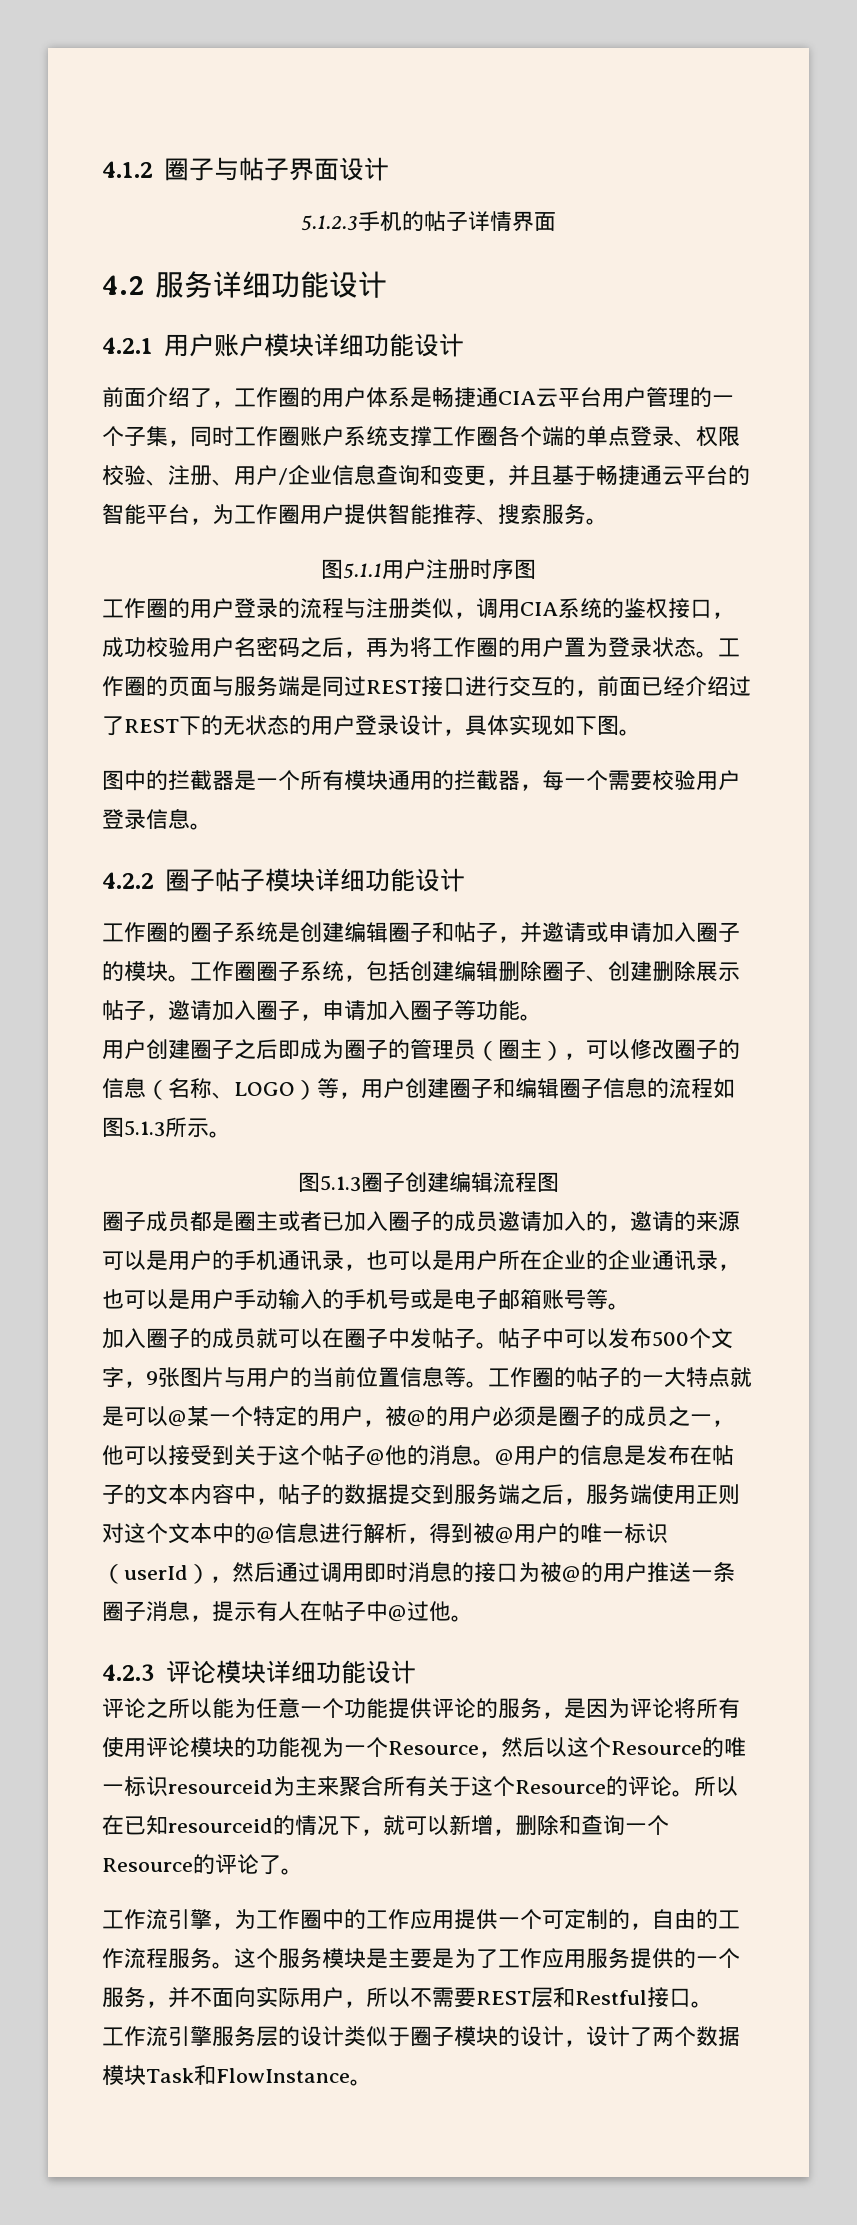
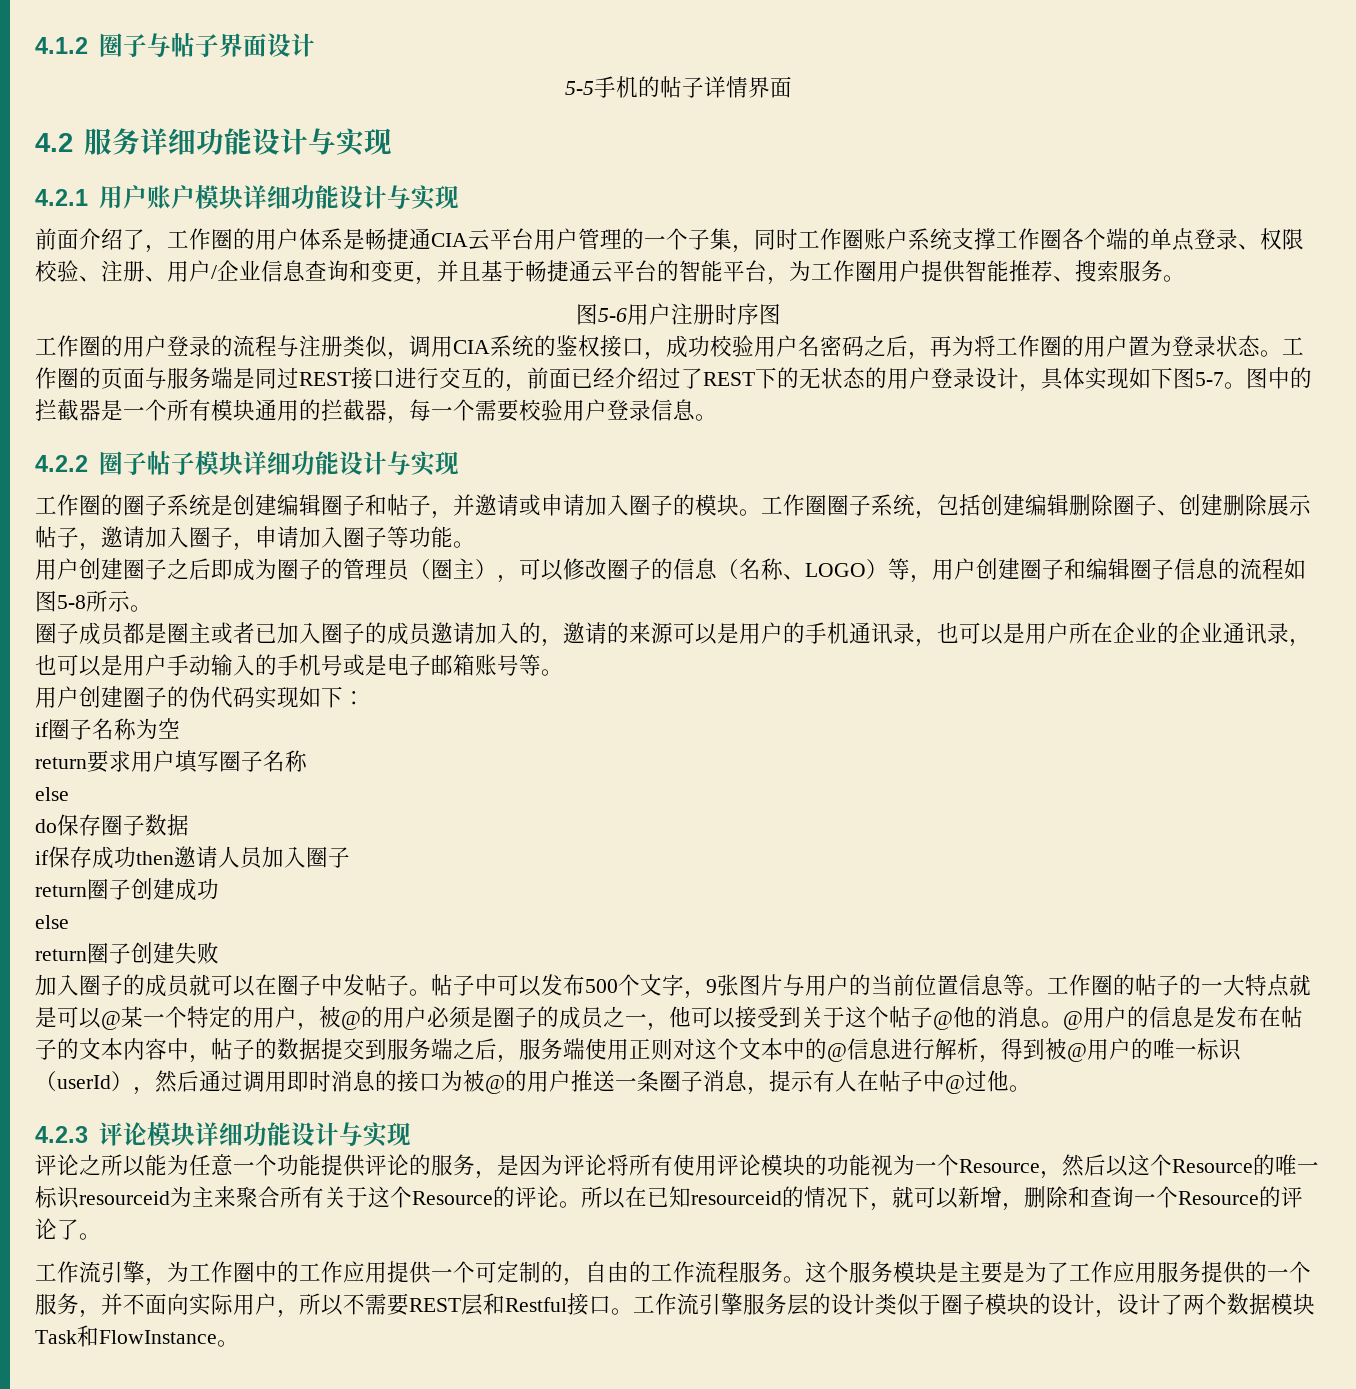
- 5.1.2.3手机的帖子详情界面
+ 5-5手机的帖子详情界面
- 4.2服务详细功能设计
+ 4.2服务详细功能设计与实现
- 4.2.1用户账户模块详细功能设计
+ 4.2.1用户账户模块详细功能设计与实现
- 图5.1.1用户注册时序图
+ 图5-6用户注册时序图
- 工作圈的页面与服务端是同过REST接口进行交互的，前面已经介绍过了REST下的无状态的用户登录设计，具体实现如下图。
- 图中的拦截器是一个所有模块通用的拦截器，每一个需要校验用户登录信息。
+ 工作圈的页面与服务端是同过REST接口进行交互的，前面已经介绍过了REST下的无状态的用户登录设计，具体实现如下图5-7。图中的拦截器是一个所有模块通用的拦截器，每一个需要校验用户登录信息。
- 4.2.2圈子帖子模块详细功能设计
+ 4.2.2圈子帖子模块详细功能设计与实现
- 用户创建圈子之后即成为圈子的管理员（圈主），可以修改圈子的信息（名称、LOGO）等，用户创建圈子和编辑圈子信息的流程如图5.1.3所示。
+ 用户创建圈子之后即成为圈子的管理员（圈主），可以修改圈子的信息（名称、LOGO）等，用户创建圈子和编辑圈子信息的流程如图5-8所示。
- 图5.1.3圈子创建编辑流程图
+ 用户创建圈子的伪代码实现如下：
+ if圈子名称为空
+ return要求用户填写圈子名称
+ else
+ do保存圈子数据
+ if保存成功then邀请人员加入圈子
+ return圈子创建成功
+ else
+ return圈子创建失败
- 4.2.3评论模块详细功能设计
+ 4.2.3评论模块详细功能设计与实现
- 这个服务模块是主要是为了工作应用服务提供的一个服务，并不面向实际用户，所以不需要REST层和Restful接口。
- 工作流引擎服务层的设计类似于圈子模块的设计，设计了两个数据模块Task和FlowInstance。
+ 这个服务模块是主要是为了工作应用服务提供的一个服务，并不面向实际用户，所以不需要REST层和Restful接口。工作流引擎服务层的设计类似于圈子模块的设计，设计了两个数据模块Task和FlowInstance。

